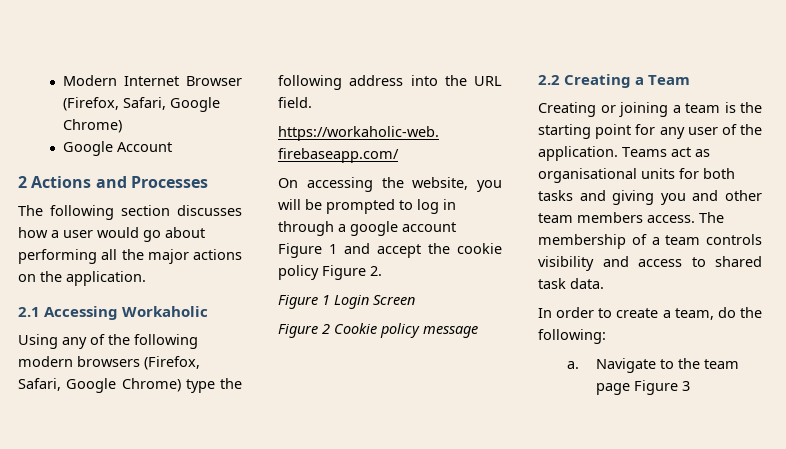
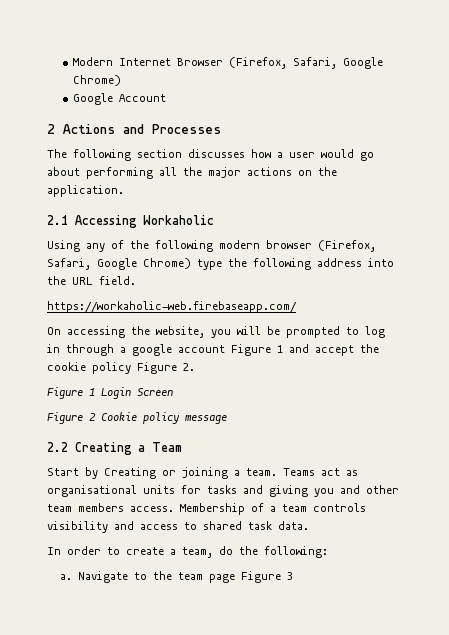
- Using any of the following modern browsers (Firefox, Safari, Google Chrome) type the following address into the URL field.
+ Using any of the following modern browser (Firefox, Safari, Google Chrome) type the following address into the URL field.
- Creating or joining a team is the starting point for any user of the application.
+ Start by Creating or joining a team.
- Teams act as organisational units for both tasks and giving you and other team members access.
+ Teams act as organisational units for tasks and giving you and other team members access.
- The membership of a team controls visibility and access to shared task data.
+ Membership of a team controls visibility and access to shared task data.

